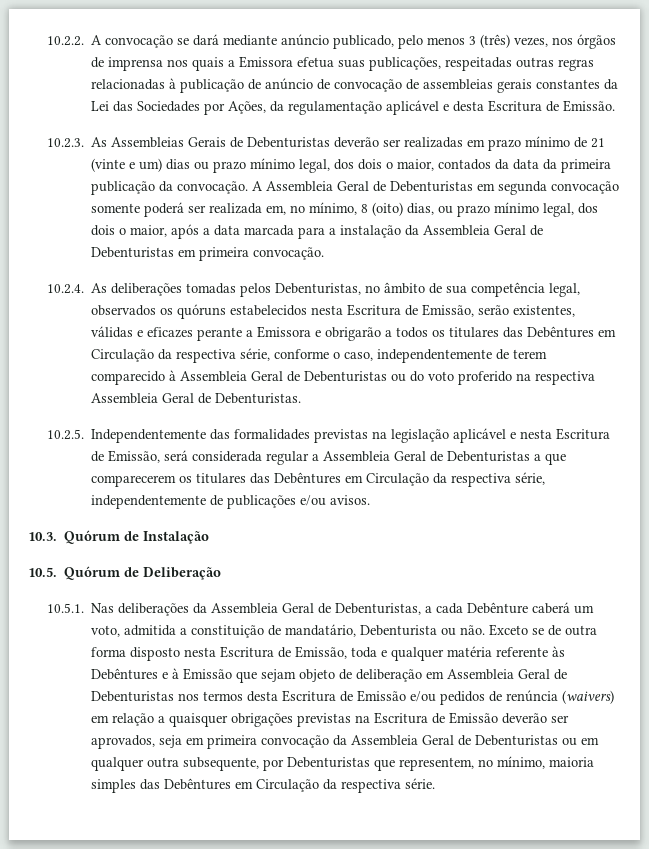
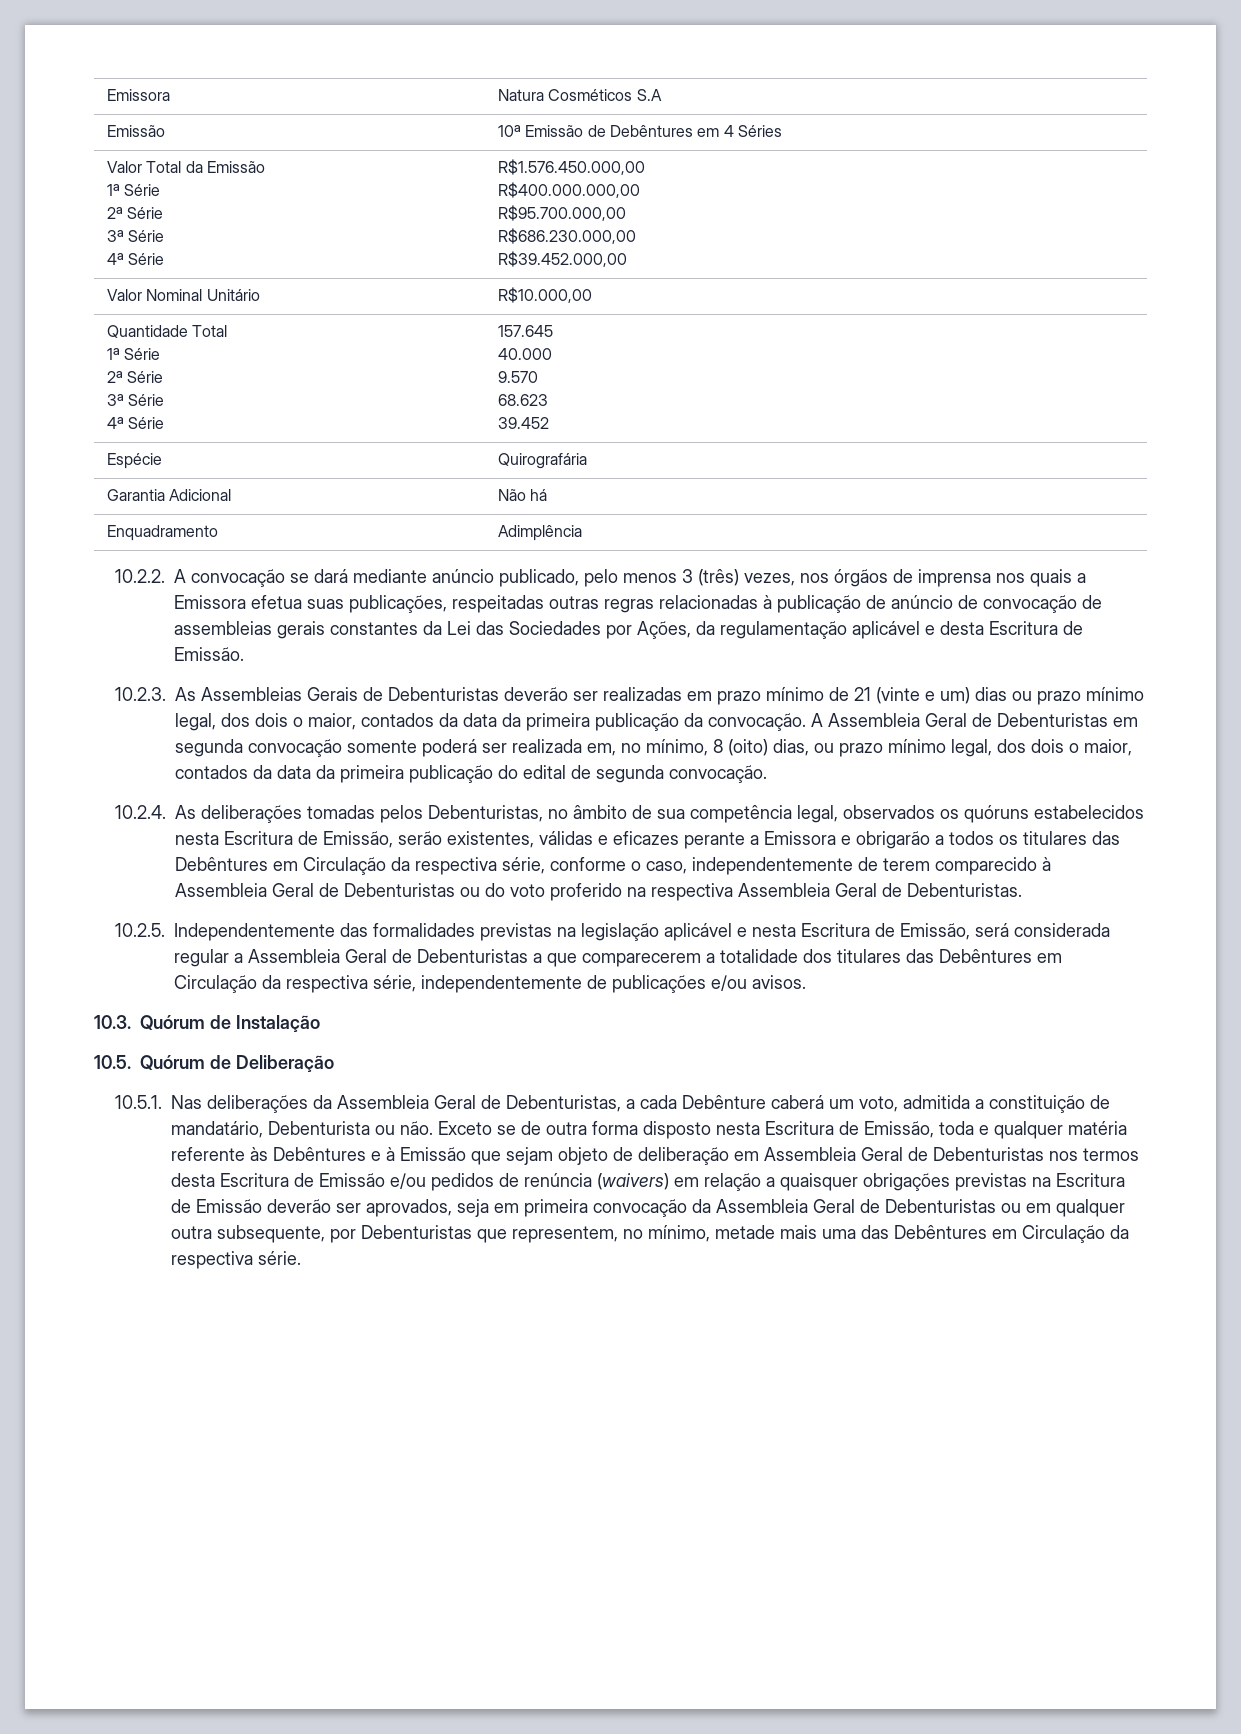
+ Emissora | Natura Cosméticos S.A
+ Emissão | 10ª Emissão de Debêntures em 4 Séries
+ Valor Total da Emissão
+ 1ª Série
+ 2ª Série
+ 3ª Série
+ 4ª Série | R$1.576.450.000,00
+ R$400.000.000,00
+ R$95.700.000,00
+ R$686.230.000,00
+ R$39.452.000,00
+ Valor Nominal Unitário | R$10.000,00
+ Quantidade Total
+ 1ª Série
+ 2ª Série
+ 3ª Série
+ 4ª Série | 157.645
+ 40.000
+ 9.570
+ 68.623
+ 39.452
+ Espécie | Quirografária
+ Garantia Adicional | Não há
+ Enquadramento | Adimplência
- A Assembleia Geral de Debenturistas em segunda convocação somente poderá ser realizada em, no mínimo, 8 (oito) dias, ou prazo mínimo legal, dos dois o maior, após a data marcada para a instalação da Assembleia Geral de Debenturistas em primeira convocação.
+ A Assembleia Geral de Debenturistas em segunda convocação somente poderá ser realizada em, no mínimo, 8 (oito) dias, ou prazo mínimo legal, dos dois o maior, contados da data da primeira publicação do edital de segunda convocação.
- 10.2.5. Independentemente das formalidades previstas na legislação aplicável e nesta Escritura de Emissão, será considerada regular a Assembleia Geral de Debenturistas a que comparecerem os titulares das Debêntures em Circulação da respectiva série, independentemente de publicações e/ou avisos.
+ 10.2.5. Independentemente das formalidades previstas na legislação aplicável e nesta Escritura de Emissão, será considerada regular a Assembleia Geral de Debenturistas a que comparecerem a totalidade dos titulares das Debêntures em Circulação da respectiva série, independentemente de publicações e/ou avisos.
- Exceto se de outra forma disposto nesta Escritura de Emissão, toda e qualquer matéria referente às Debêntures e à Emissão que sejam objeto de deliberação em Assembleia Geral de Debenturistas nos termos desta Escritura de Emissão e/ou pedidos de renúncia (waivers) em relação a quaisquer obrigações previstas na Escritura de Emissão deverão ser aprovados, seja em primeira convocação da Assembleia Geral de Debenturistas ou em qualquer outra subsequente, por Debenturistas que representem, no mínimo, maioria simples das Debêntures em Circulação da respectiva série.
+ Exceto se de outra forma disposto nesta Escritura de Emissão, toda e qualquer matéria referente às Debêntures e à Emissão que sejam objeto de deliberação em Assembleia Geral de Debenturistas nos termos desta Escritura de Emissão e/ou pedidos de renúncia (waivers) em relação a quaisquer obrigações previstas na Escritura de Emissão deverão ser aprovados, seja em primeira convocação da Assembleia Geral de Debenturistas ou em qualquer outra subsequente, por Debenturistas que representem, no mínimo, metade mais uma das Debêntures em Circulação da respectiva série.

